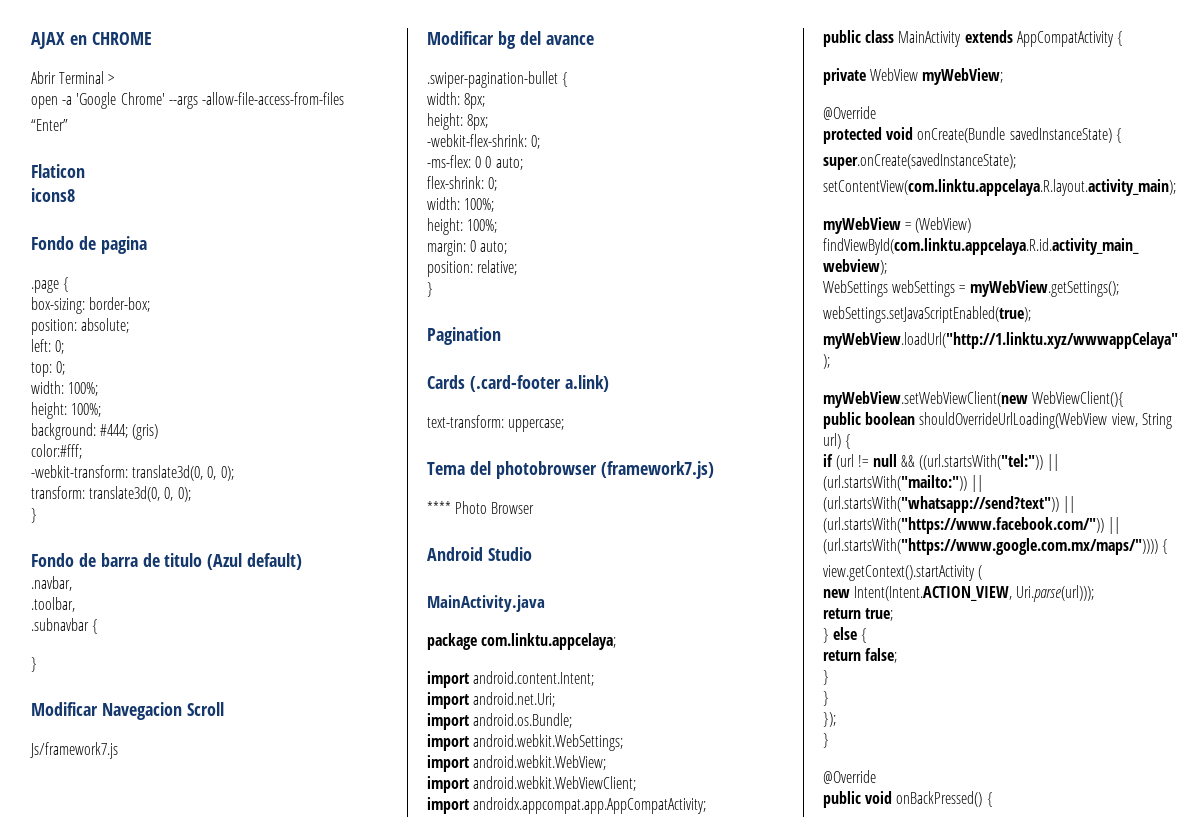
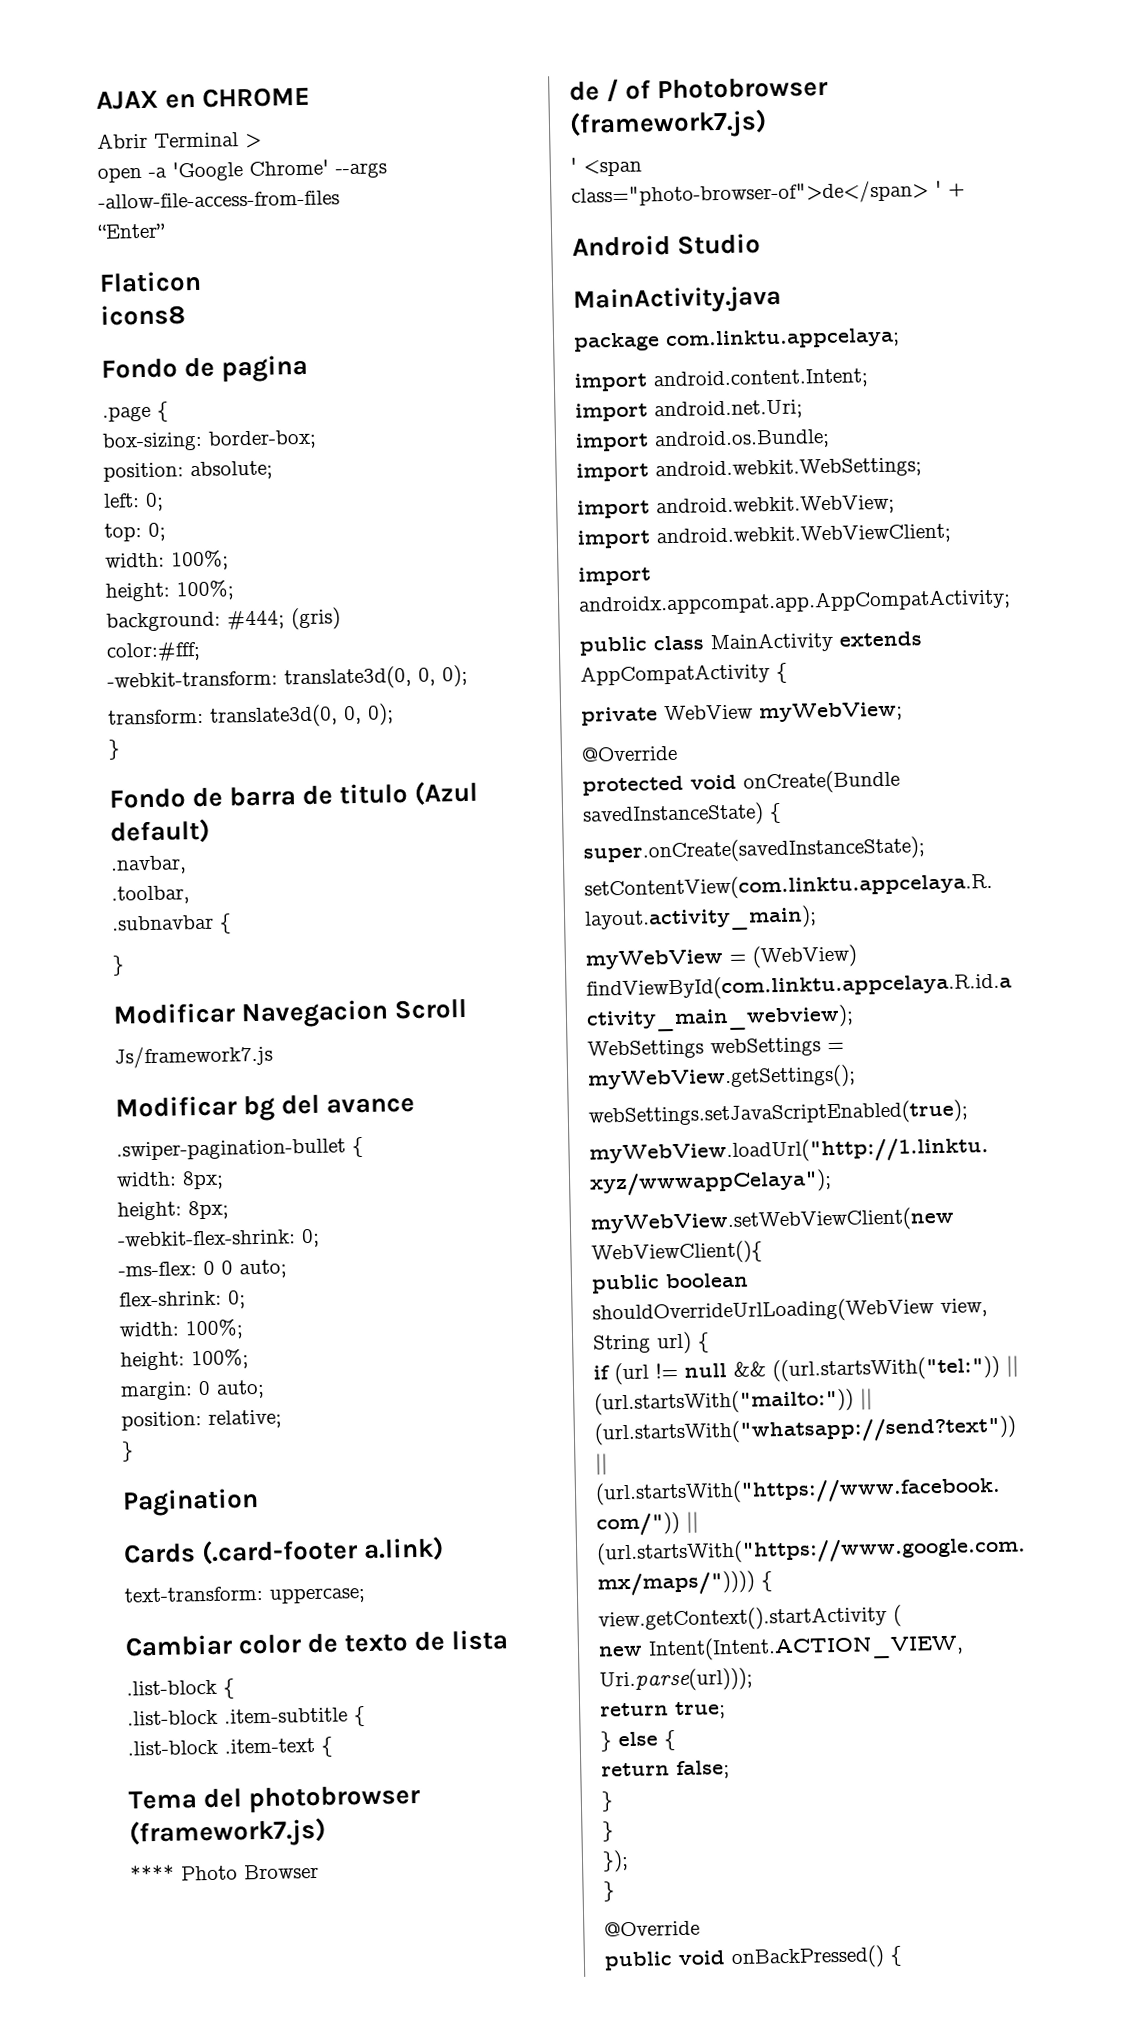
+ Cambiar color de texto de lista
+ .list-block {
+ .list-block .item-subtitle {
+ .list-block .item-text {
+ de / of Photobrowser (framework7.js)
+ ' <span class="photo-browser-of">de</span> ' +

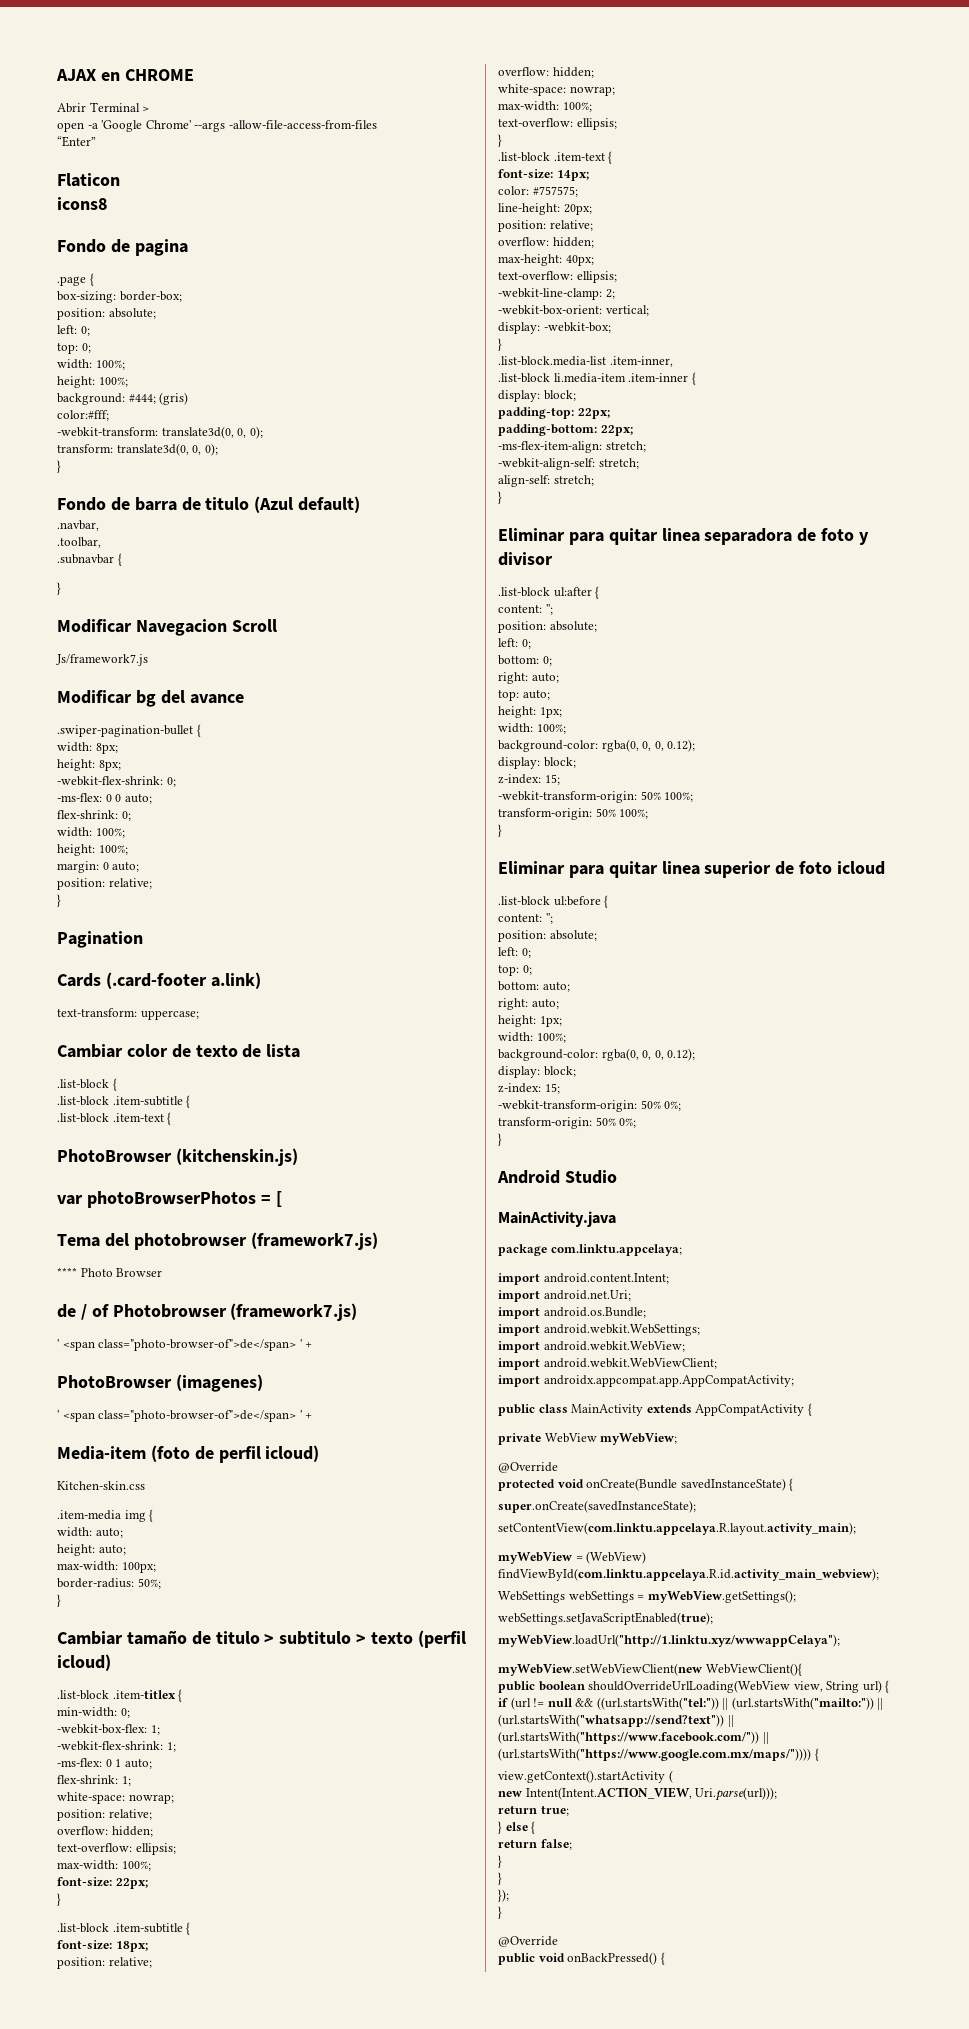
+ PhotoBrowser (kitchenskin.js)
+ var photoBrowserPhotos = [
+ PhotoBrowser (imagenes)
+ ' <span class="photo-browser-of">de</span> ' +
+ Media-item (foto de perfil icloud)
+ Kitchen-skin.css
+ .item-media img {
+ width: auto;
+ height: auto;
+ max-width: 100px;
+ border-radius: 50%;
+ }
+ Cambiar tamaño de titulo > subtitulo > texto (perfil icloud)
+ .list-block .item-titlex {
+ min-width: 0;
+ -webkit-box-flex: 1;
+ -webkit-flex-shrink: 1;
+ -ms-flex: 0 1 auto;
+ flex-shrink: 1;
+ white-space: nowrap;
+ position: relative;
+ overflow: hidden;
+ text-overflow: ellipsis;
+ max-width: 100%;
+ font-size: 22px;
+ }
+ .list-block .item-subtitle {
+ font-size: 18px;
+ position: relative;
+ overflow: hidden;
+ white-space: nowrap;
+ max-width: 100%;
+ text-overflow: ellipsis;
+ }
+ .list-block .item-text {
+ font-size: 14px;
+ color: #757575;
+ line-height: 20px;
+ position: relative;
+ overflow: hidden;
+ max-height: 40px;
+ text-overflow: ellipsis;
+ -webkit-line-clamp: 2;
+ -webkit-box-orient: vertical;
+ display: -webkit-box;
+ }
+ .list-block.media-list .item-inner,
+ .list-block li.media-item .item-inner {
+ display: block;
+ padding-top: 22px;
+ padding-bottom: 22px;
+ -ms-flex-item-align: stretch;
+ -webkit-align-self: stretch;
+ align-self: stretch;
+ }
+ Eliminar para quitar linea separadora de foto y divisor
+ .list-block ul:after {
+ content: '';
+ position: absolute;
+ left: 0;
+ bottom: 0;
+ right: auto;
+ top: auto;
+ height: 1px;
+ width: 100%;
+ background-color: rgba(0, 0, 0, 0.12);
+ display: block;
+ z-index: 15;
+ -webkit-transform-origin: 50% 100%;
+ transform-origin: 50% 100%;
+ }
+ Eliminar para quitar linea superior de foto icloud
+ .list-block ul:before {
+ content: '';
+ position: absolute;
+ left: 0;
+ top: 0;
+ bottom: auto;
+ right: auto;
+ height: 1px;
+ width: 100%;
+ background-color: rgba(0, 0, 0, 0.12);
+ display: block;
+ z-index: 15;
+ -webkit-transform-origin: 50% 0%;
+ transform-origin: 50% 0%;
+ }

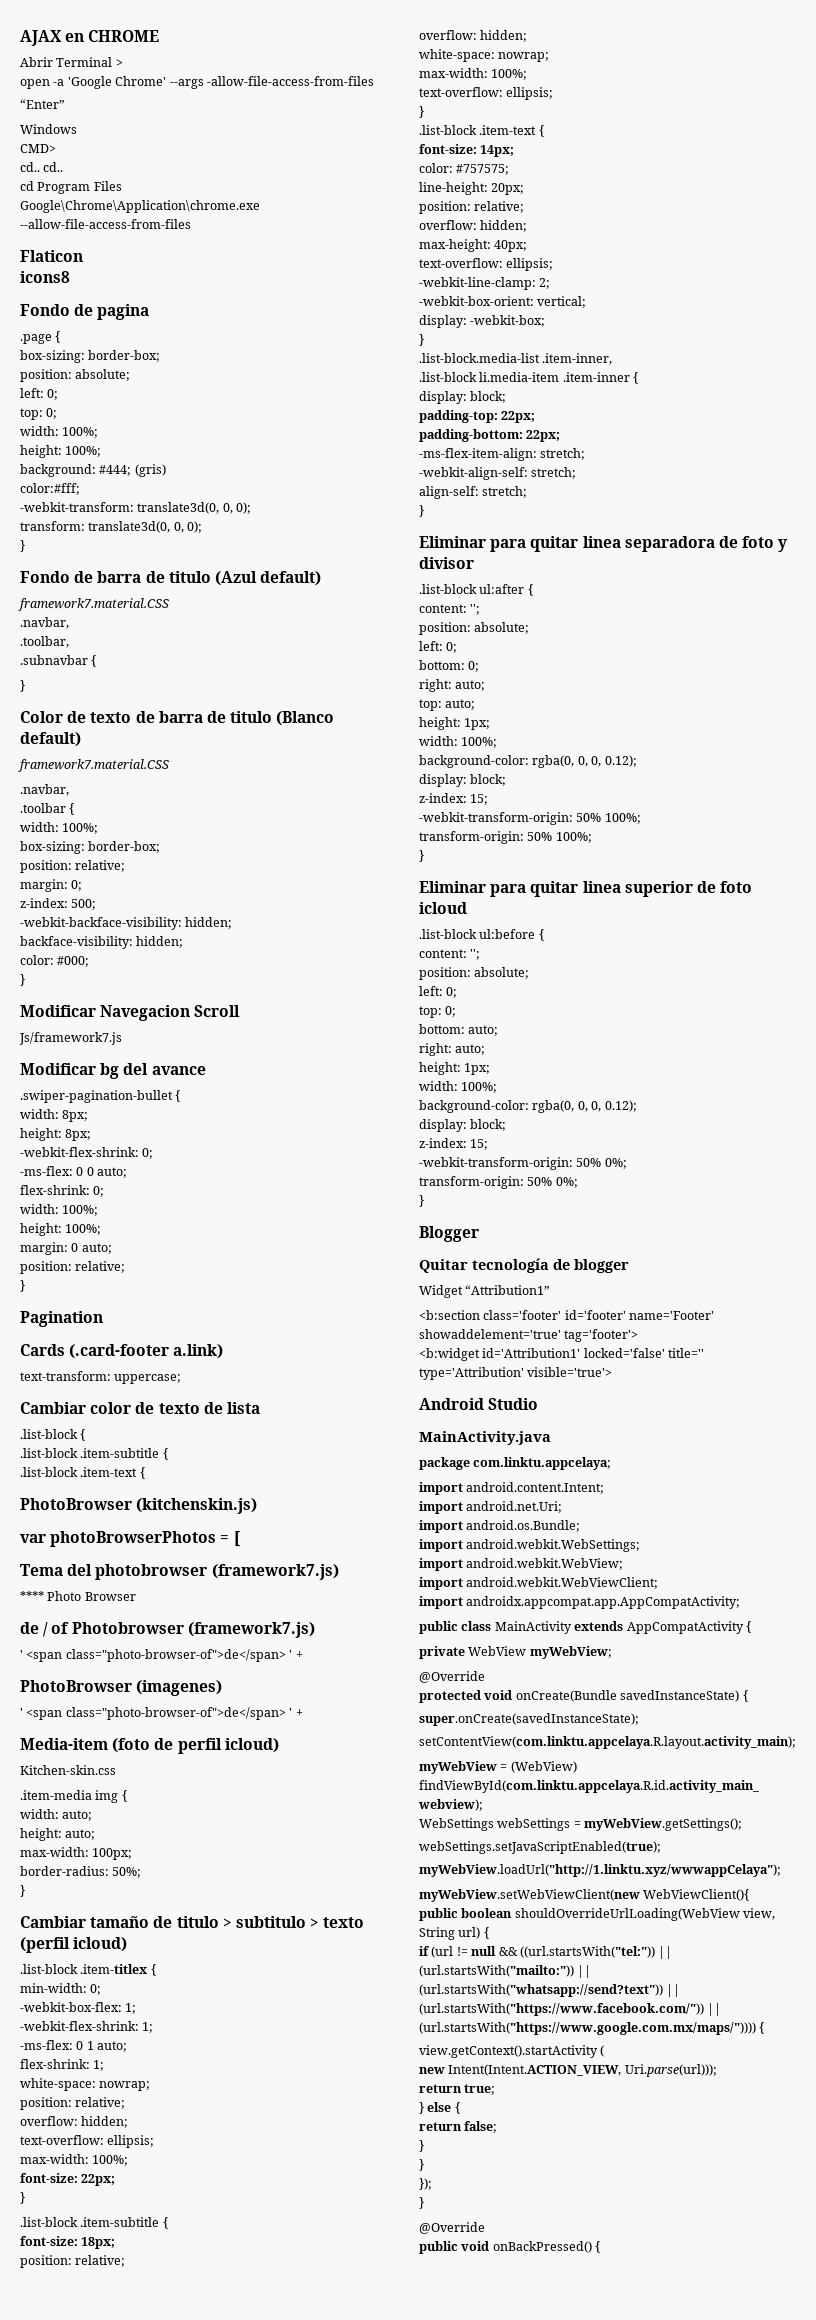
+ Windows
+ CMD>
+ cd.. cd..
+ cd Program Files
+ Google\Chrome\Application\chrome.exe --allow-file-access-from-files
  Fondo de barra de titulo (Azul default)
+ framework7.material.CSS
+ Color de texto de barra de titulo (Blanco default)
+ framework7.material.CSS
+ .navbar,
+ .toolbar {
+ width: 100%;
+ box-sizing: border-box;
+ position: relative;
+ margin: 0;
+ z-index: 500;
+ -webkit-backface-visibility: hidden;
+ backface-visibility: hidden;
+ color: #000;
+ }
+ Blogger
+ Quitar tecnología de blogger
+ Widget “Attribution1”
+ <b:section class='footer' id='footer' name='Footer' showaddelement='true' tag='footer'>
+ <b:widget id='Attribution1' locked='false' title='' type='Attribution' visible='true'>

